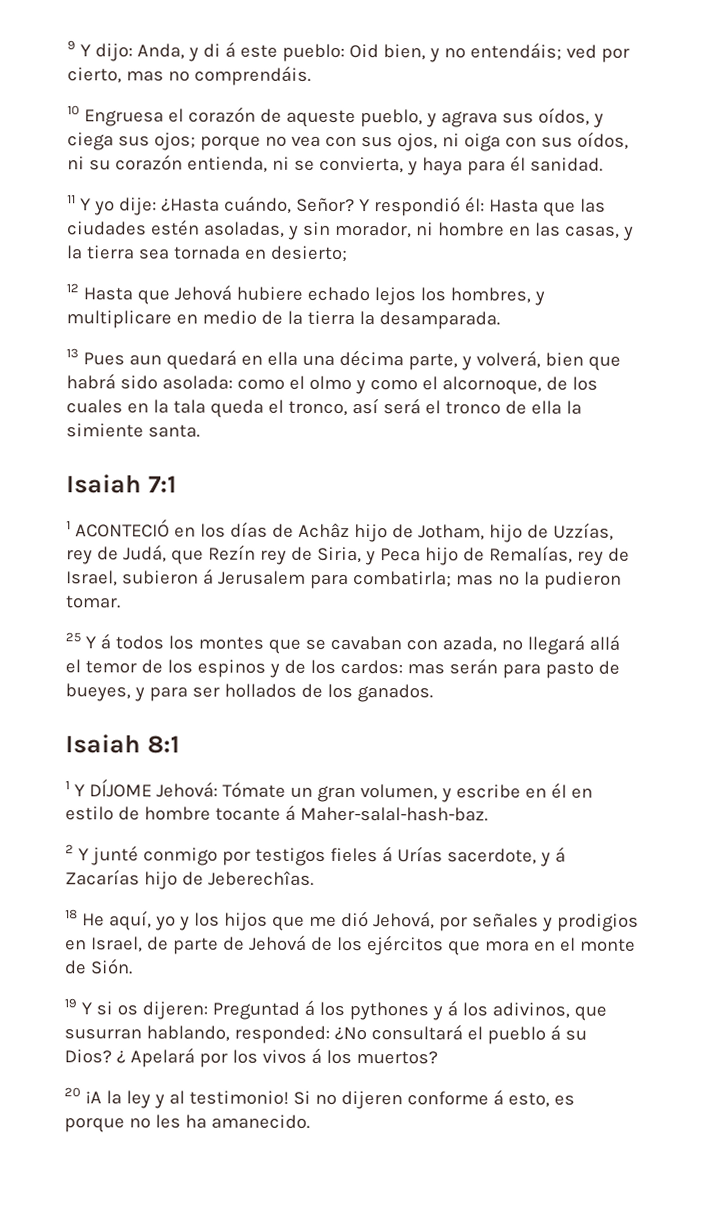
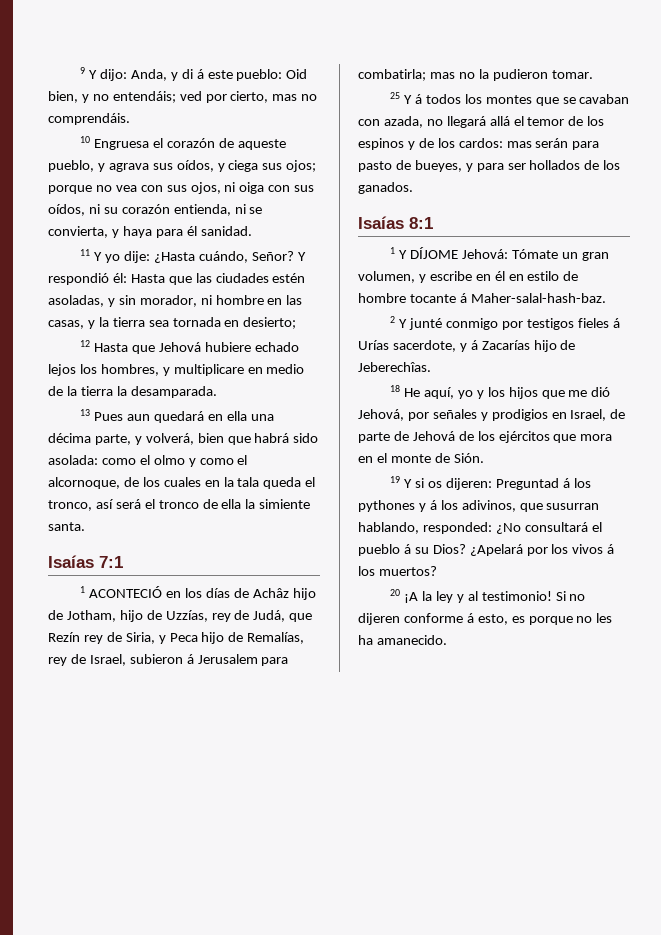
- Isaiah 7:1
+ Isaías 7:1
- Isaiah 8:1
+ Isaías 8:1
- ¿ Apelará por los vivos á los muertos?
+ ¿Apelará por los vivos á los muertos?

